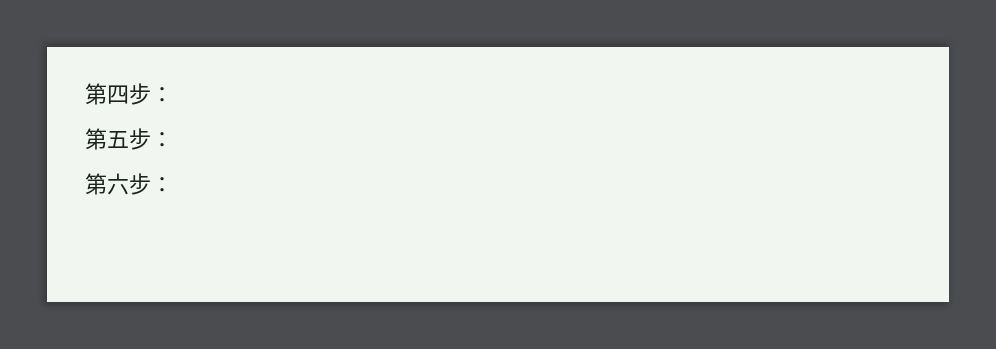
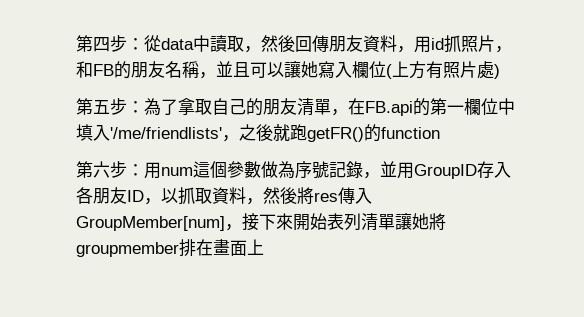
- 第四步：
- 第五步：
- 第六步：
+ 第四步：從data中讀取，然後回傳朋友資料，用id抓照片，和FB的朋友名稱，並且可以讓她寫入欄位(上方有照片處)
+ 第五步：為了拿取自己的朋友清單，在FB.api的第一欄位中填入'/me/friendlists'，之後就跑getFR()的function
+ 第六步：用num這個參數做為序號記錄，並用GroupID存入各朋友ID，以抓取資料，然後將res傳入GroupMember[num]，接下來開始表列清單讓她將groupmember排在畫面上

